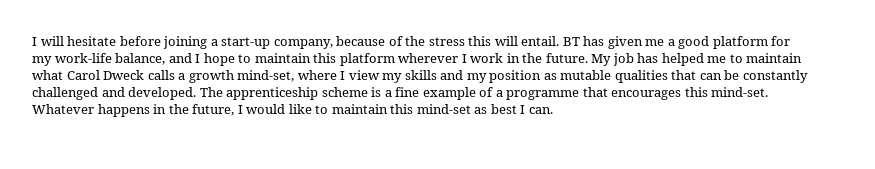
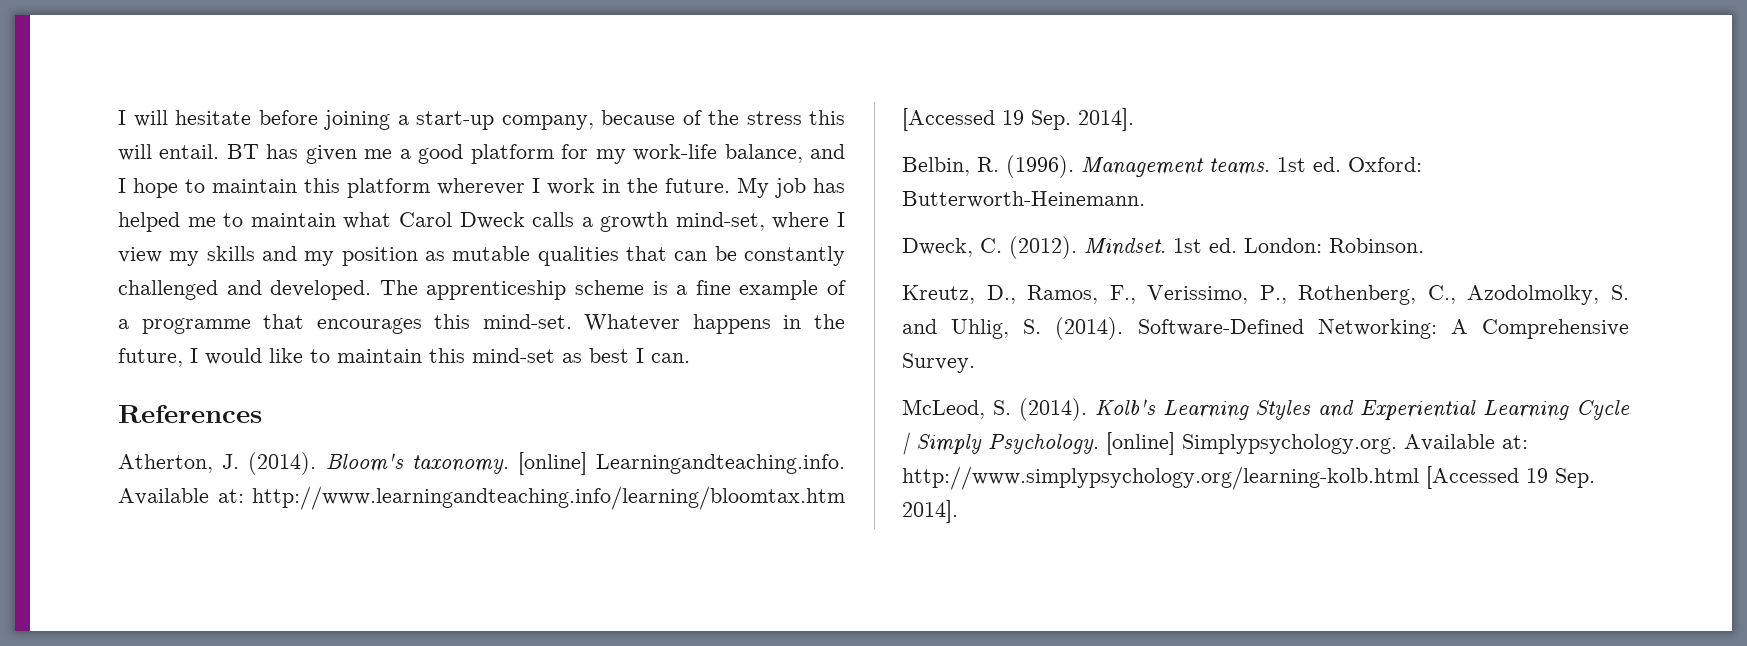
+ References
+ Atherton, J. (2014). Bloom's taxonomy. [online] Learningandteaching.info. Available at: http://www.learningandteaching.info/learning/bloomtax.htm [Accessed 19 Sep. 2014].
+ Belbin, R. (1996). Management teams. 1st ed. Oxford: Butterworth-Heinemann.
+ Dweck, C. (2012). Mindset. 1st ed. London: Robinson.
+ Kreutz, D., Ramos, F., Verissimo, P., Rothenberg, C., Azodolmolky, S. and Uhlig, S. (2014). Software-Defined Networking: A Comprehensive Survey.
+ McLeod, S. (2014). Kolb's Learning Styles and Experiential Learning Cycle | Simply Psychology. [online] Simplypsychology.org. Available at: http://www.simplypsychology.org/learning-kolb.html [Accessed 19 Sep. 2014].

